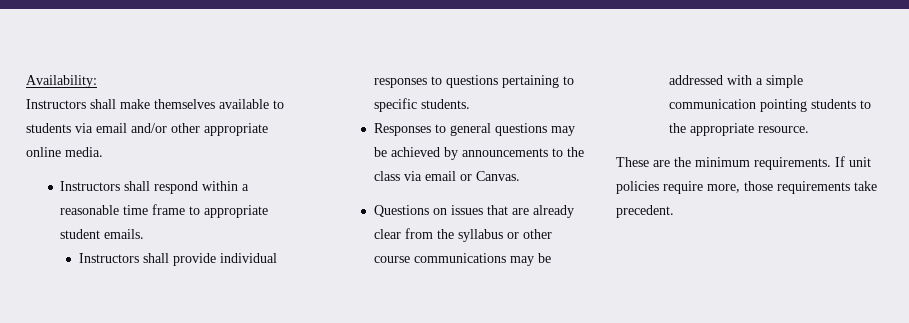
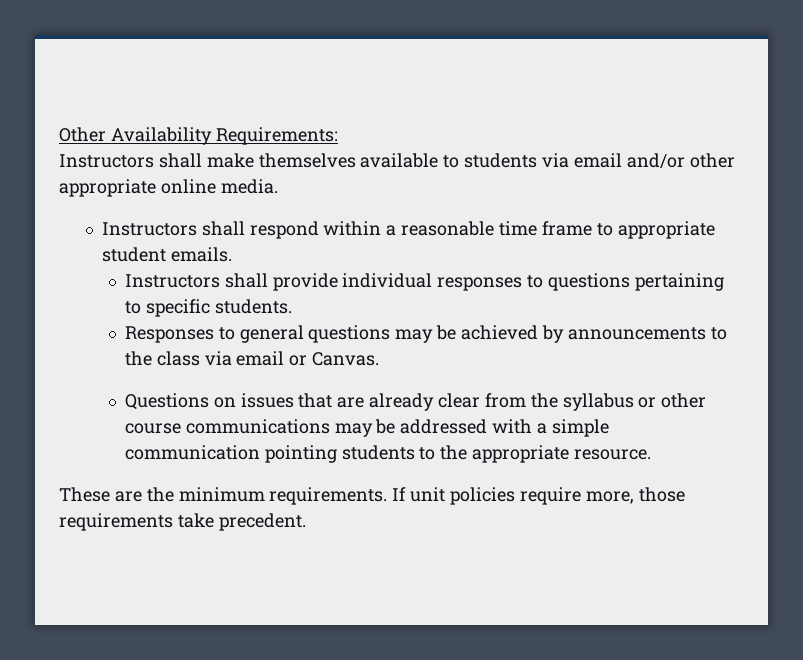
- Availability:
+ Other Availability Requirements:

